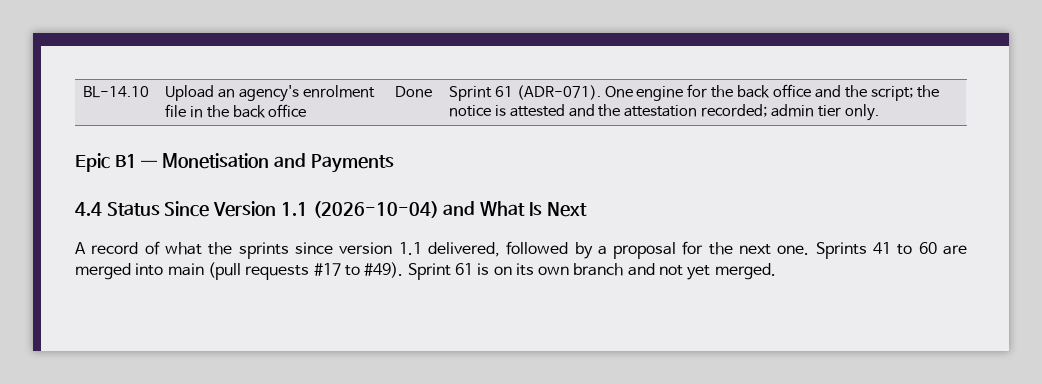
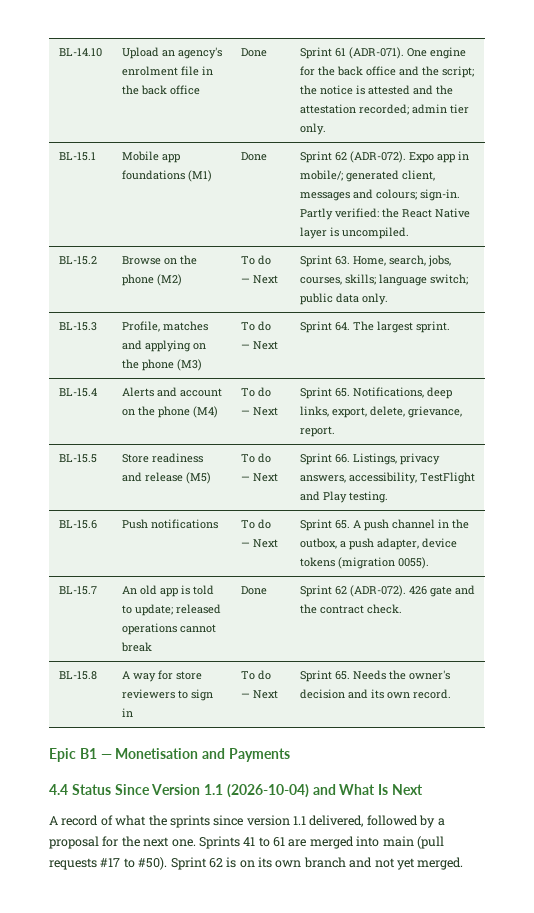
+ BL-15.1 | Mobile app foundations (M1) | Done | Sprint 62 (ADR-072). Expo app in mobile/; generated client, messages and colours; sign-in. Partly verified: the React Native layer is uncompiled.
+ BL-15.2 | Browse on the phone (M2) | To do — Next | Sprint 63. Home, search, jobs, courses, skills; language switch; public data only.
+ BL-15.3 | Profile, matches and applying on the phone (M3) | To do — Next | Sprint 64. The largest sprint.
+ BL-15.4 | Alerts and account on the phone (M4) | To do — Next | Sprint 65. Notifications, deep links, export, delete, grievance, report.
+ BL-15.5 | Store readiness and release (M5) | To do — Next | Sprint 66. Listings, privacy answers, accessibility, TestFlight and Play testing.
+ BL-15.6 | Push notifications | To do — Next | Sprint 65. A push channel in the outbox, a push adapter, device tokens (migration 0055).
+ BL-15.7 | An old app is told to update; released operations cannot break | Done | Sprint 62 (ADR-072). 426 gate and the contract check.
+ BL-15.8 | A way for store reviewers to sign in | To do — Next | Sprint 65. Needs the owner's decision and its own record.
- Sprints 41 to 60 are merged into main (pull requests #17 to #49). Sprint 61 is on its own branch and not yet merged.
+ Sprints 41 to 61 are merged into main (pull requests #17 to #50). Sprint 62 is on its own branch and not yet merged.

